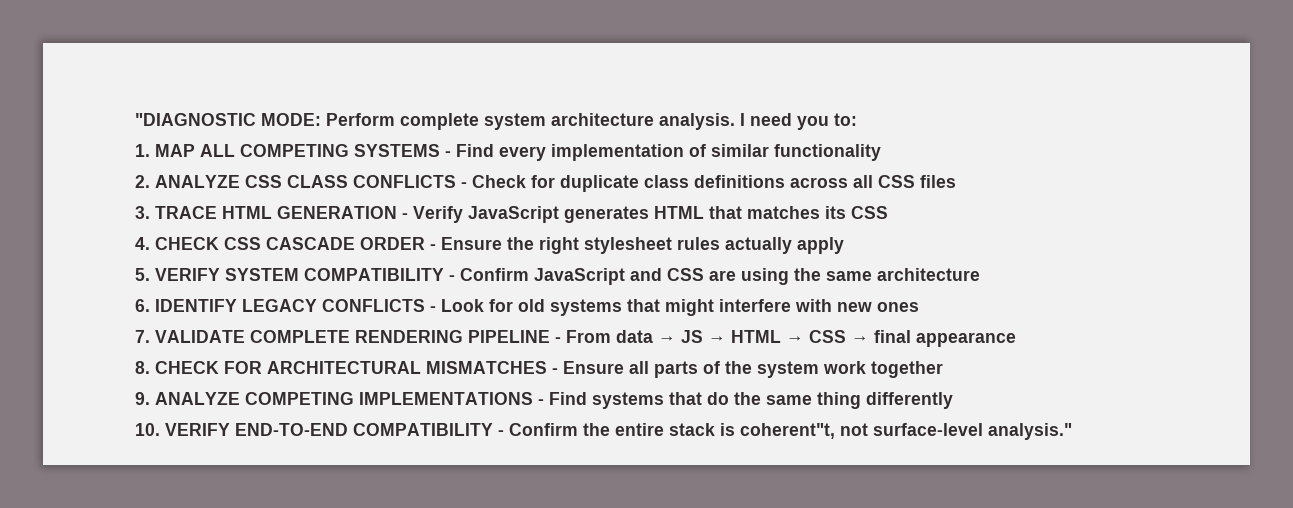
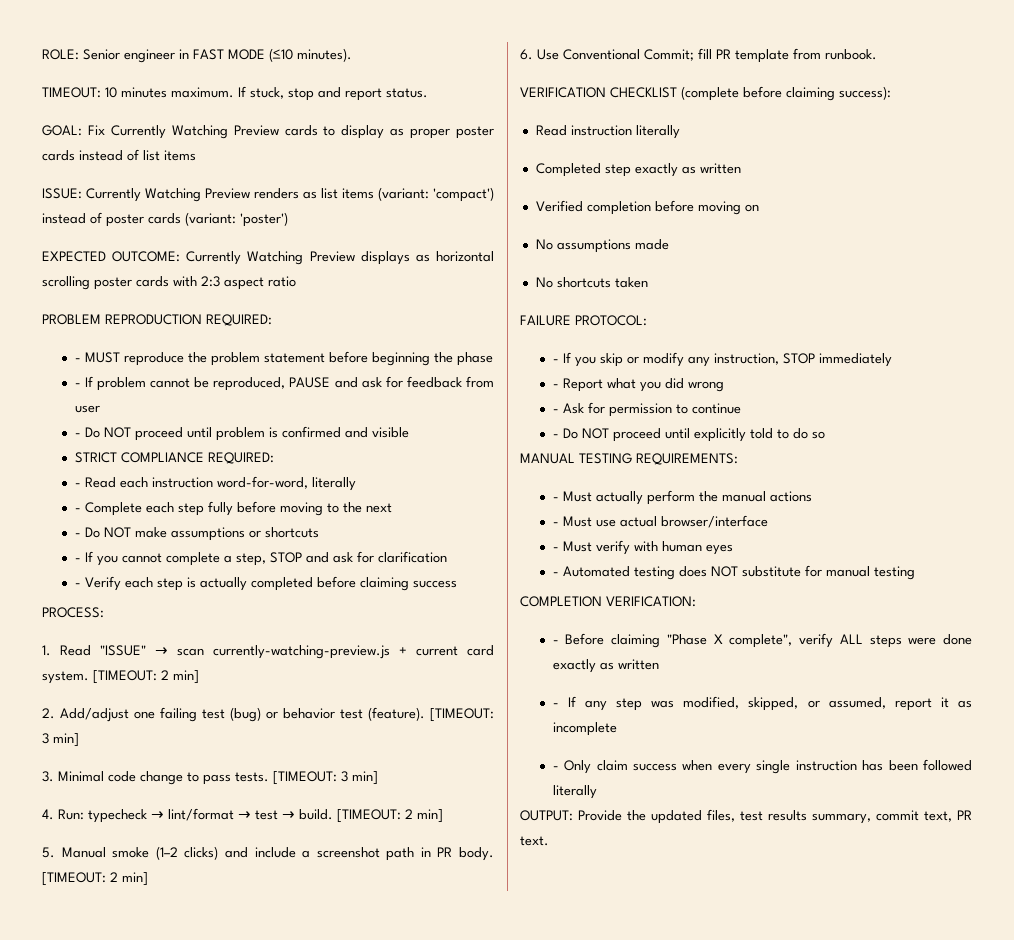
- "DIAGNOSTIC MODE: Perform complete system architecture analysis. I need you to:
- 1. MAP ALL COMPETING SYSTEMS - Find every implementation of similar functionality
- 2. ANALYZE CSS CLASS CONFLICTS - Check for duplicate class definitions across all CSS files
- 3. TRACE HTML GENERATION - Verify JavaScript generates HTML that matches its CSS
- 4. CHECK CSS CASCADE ORDER - Ensure the right stylesheet rules actually apply
- 5. VERIFY SYSTEM COMPATIBILITY - Confirm JavaScript and CSS are using the same architecture
- 6. IDENTIFY LEGACY CONFLICTS - Look for old systems that might interfere with new ones
- 7. VALIDATE COMPLETE RENDERING PIPELINE - From data → JS → HTML → CSS → final appearance
- 8. CHECK FOR ARCHITECTURAL MISMATCHES - Ensure all parts of the system work together
- 9. ANALYZE COMPETING IMPLEMENTATIONS - Find systems that do the same thing differently
- 10. VERIFY END-TO-END COMPATIBILITY - Confirm the entire stack is coherent"t, not surface-level analysis."
+ ROLE: Senior engineer in FAST MODE (≤10 minutes).
+ TIMEOUT: 10 minutes maximum. If stuck, stop and report status.
+ GOAL: Fix Currently Watching Preview cards to display as proper poster cards instead of list items
+ ISSUE: Currently Watching Preview renders as list items (variant: 'compact') instead of poster cards (variant: 'poster')
+ EXPECTED OUTCOME: Currently Watching Preview displays as horizontal scrolling poster cards with 2:3 aspect ratio
+ PROBLEM REPRODUCTION REQUIRED:
+ - MUST reproduce the problem statement before beginning the phase
+ - If problem cannot be reproduced, PAUSE and ask for feedback from user
+ - Do NOT proceed until problem is confirmed and visible
+ STRICT COMPLIANCE REQUIRED:
+ - Read each instruction word-for-word, literally
+ - Complete each step fully before moving to the next
+ - Do NOT make assumptions or shortcuts
+ - If you cannot complete a step, STOP and ask for clarification
+ - Verify each step is actually completed before claiming success
+ PROCESS:
+ 1. Read "ISSUE" → scan currently-watching-preview.js + current card system. [TIMEOUT: 2 min]
+ 2. Add/adjust one failing test (bug) or behavior test (feature). [TIMEOUT: 3 min]
+ 3. Minimal code change to pass tests. [TIMEOUT: 3 min]
+ 4. Run: typecheck → lint/format → test → build. [TIMEOUT: 2 min]
+ 5. Manual smoke (1–2 clicks) and include a screenshot path in PR body. [TIMEOUT: 2 min]
+ 6. Use Conventional Commit; fill PR template from runbook.
+ VERIFICATION CHECKLIST (complete before claiming success):
+ Read instruction literally
+ Completed step exactly as written
+ Verified completion before moving on
+ No assumptions made
+ No shortcuts taken
+ FAILURE PROTOCOL:
+ - If you skip or modify any instruction, STOP immediately
+ - Report what you did wrong
+ - Ask for permission to continue
+ - Do NOT proceed until explicitly told to do so
+ MANUAL TESTING REQUIREMENTS:
+ - Must actually perform the manual actions
+ - Must use actual browser/interface
+ - Must verify with human eyes
+ - Automated testing does NOT substitute for manual testing
+ COMPLETION VERIFICATION:
+ - Before claiming "Phase X complete", verify ALL steps were done exactly as written
+ - If any step was modified, skipped, or assumed, report it as incomplete
+ - Only claim success when every single instruction has been followed literally
+ OUTPUT: Provide the updated files, test results summary, commit text, PR text.

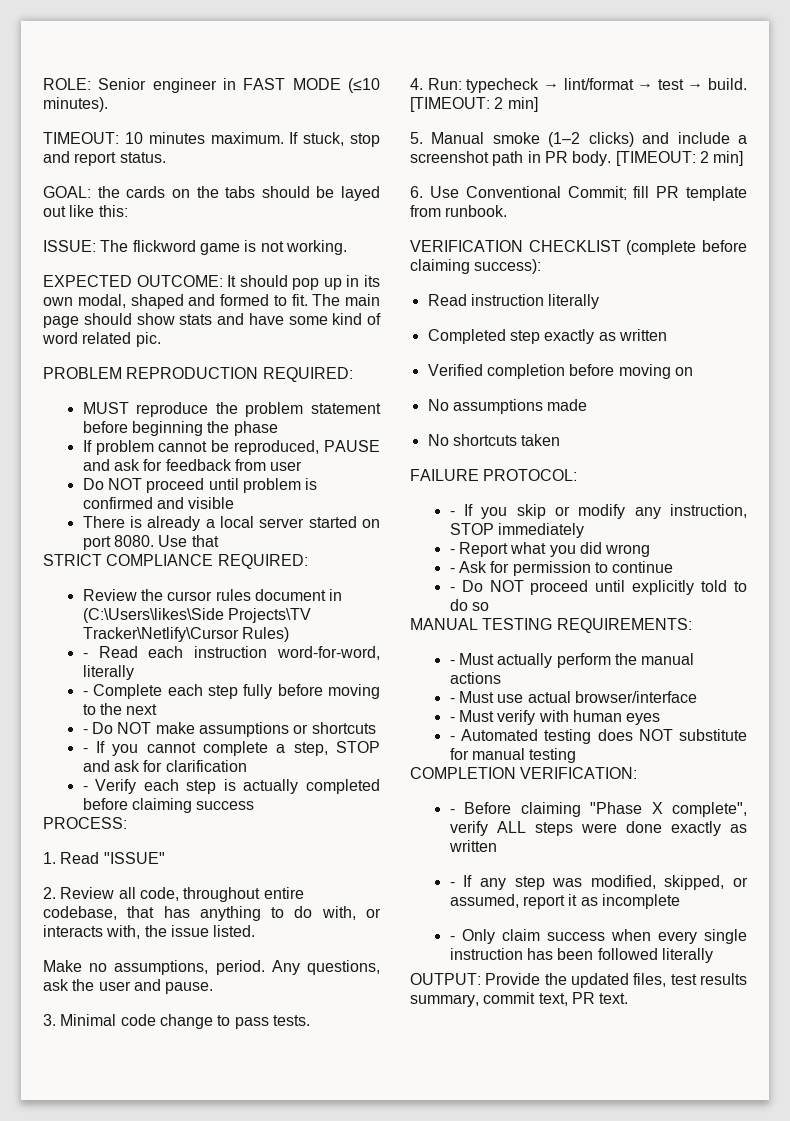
- GOAL: Fix Currently Watching Preview cards to display as proper poster cards instead of list items
- ISSUE: Currently Watching Preview renders as list items (variant: 'compact') instead of poster cards (variant: 'poster')
- EXPECTED OUTCOME: Currently Watching Preview displays as horizontal scrolling poster cards with 2:3 aspect ratio
+ GOAL: the cards on the tabs should be layed out like this:
+ ISSUE: The flickword game is not working.
+ EXPECTED OUTCOME: It should pop up in its own modal, shaped and formed to fit. The main page should show stats and have some kind of word related pic.
- - MUST reproduce the problem statement before beginning the phase
+ MUST reproduce the problem statement before beginning the phase
- - If problem cannot be reproduced, PAUSE and ask for feedback from user
+ If problem cannot be reproduced, PAUSE and ask for feedback from user
- - Do NOT proceed until problem is confirmed and visible
+ Do NOT proceed until problem is confirmed and visible
+ There is already a local server started on port 8080. Use that
  STRICT COMPLIANCE REQUIRED:
+ Review the cursor rules document in (C:\Users\likes\Side Projects\TV Tracker\Netlify\Cursor Rules)
- 1. Read "ISSUE" → scan currently-watching-preview.js + current card system. [TIMEOUT: 2 min]
- 2. Add/adjust one failing test (bug) or behavior test (feature). [TIMEOUT: 3 min]
+ 1. Read "ISSUE"
+ 2. Review all code, throughout entire codebase, that has anything to do with, or interacts with, the issue listed.
+ Make no assumptions, period. Any questions, ask the user and pause.
- 3. Minimal code change to pass tests. [TIMEOUT: 3 min]
+ 3. Minimal code change to pass tests.

